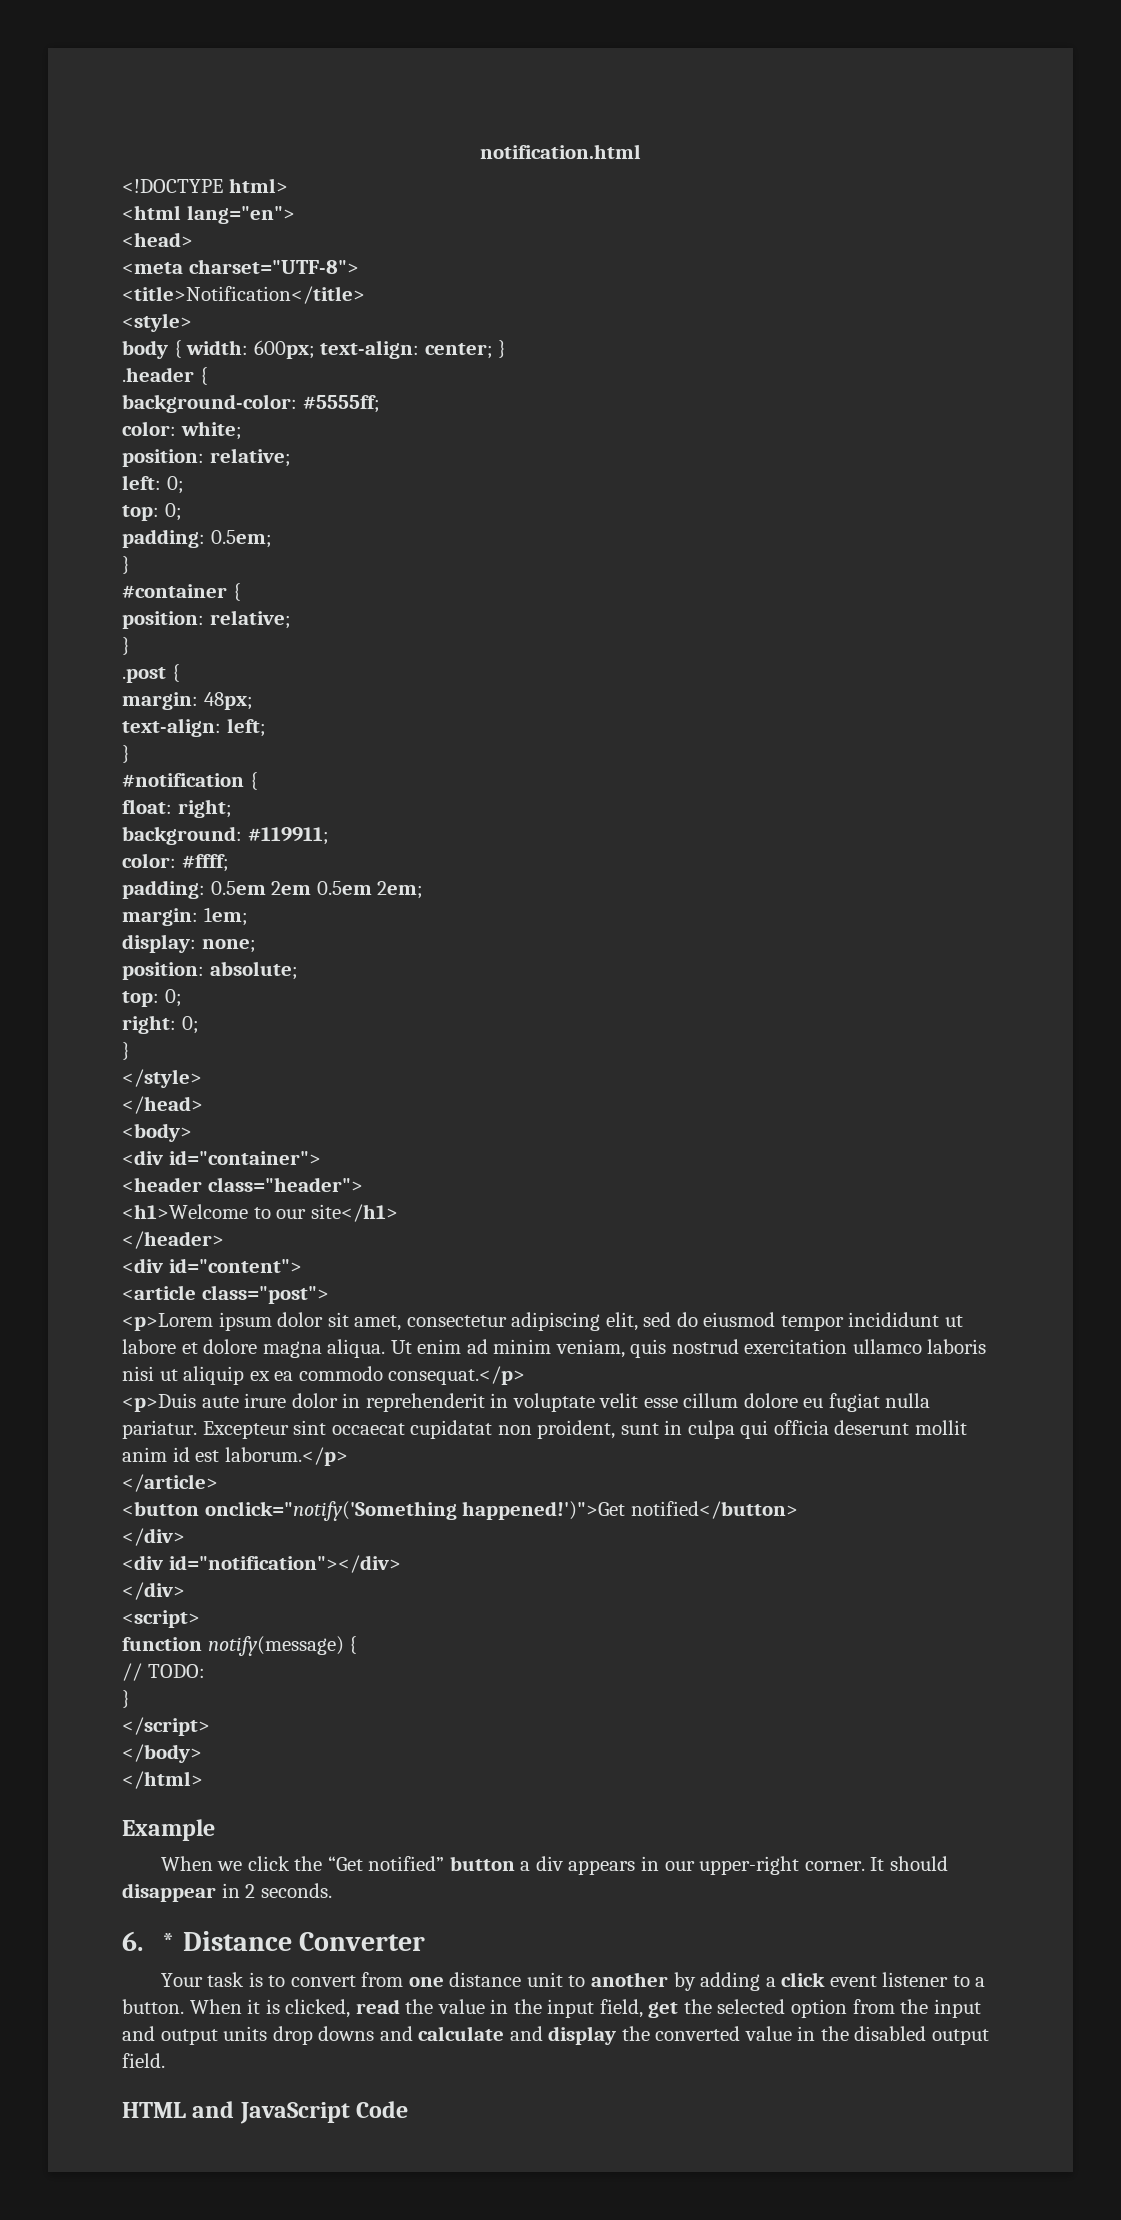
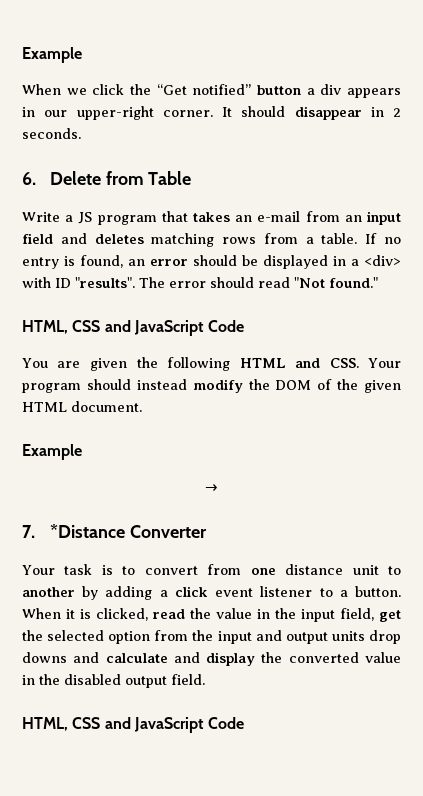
- notification.html
- <!DOCTYPE html>
- <html lang="en">
- <head>
- <meta charset="UTF-8">
- <title>Notification</title>
- <style>
- body { width: 600px; text-align: center; }
- .header {
- background-color: #5555ff;
- color: white;
- position: relative;
- left: 0;
- top: 0;
- padding: 0.5em;
- }
- #container {
- position: relative;
- }
- .post {
- margin: 48px;
- text-align: left;
- }
- #notification {
- float: right;
- background: #119911;
- color: #ffff;
- padding: 0.5em 2em 0.5em 2em;
- margin: 1em;
- display: none;
- position: absolute;
- top: 0;
- right: 0;
- }
- </style>
- </head>
- <body>
- <div id="container">
- <header class="header">
- <h1>Welcome to our site</h1>
- </header>
- <div id="content">
- <article class="post">
- <p>Lorem ipsum dolor sit amet, consectetur adipiscing elit, sed do eiusmod tempor incididunt ut labore et dolore magna aliqua. Ut enim ad minim veniam, quis nostrud exercitation ullamco laboris nisi ut aliquip ex ea commodo consequat.</p>
- <p>Duis aute irure dolor in reprehenderit in voluptate velit esse cillum dolore eu fugiat nulla pariatur. Excepteur sint occaecat cupidatat non proident, sunt in culpa qui officia deserunt mollit anim id est laborum.</p>
- </article>
- <button onclick="notify('Something happened!')">Get notified</button>
- </div>
- <div id="notification"></div>
- </div>
- <script>
- function notify(message) {
- // TODO:
- }
- </script>
- </body>
- </html>
- 6. * Distance Converter
+ 6. Delete from Table
+ Write a JS program that takes an e-mail from an input field and deletes matching rows from a table. If no entry is found, an error should be displayed in a <div> with ID "results". The error should read "Not found."
+ HTML, CSS and JavaScript Code
+ You are given the following HTML and CSS. Your program should instead modify the DOM of the given HTML document.
+ Example
+ →
+ 7. *Distance Converter
  When it is clicked, read the value in the input field, get the selected option from the input and output units drop downs and calculate and display the converted value in the disabled output field.
- HTML and JavaScript Code
+ HTML, CSS and JavaScript Code

